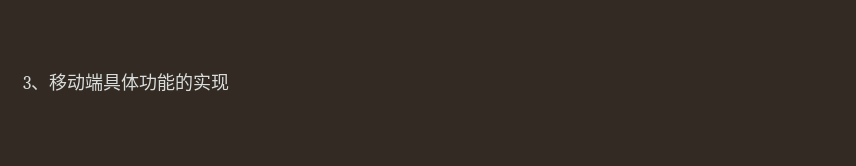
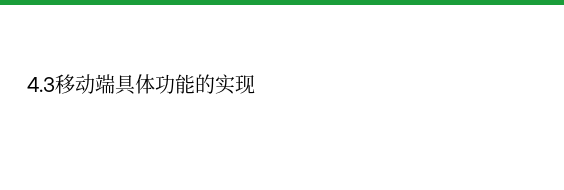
- 3、移动端具体功能的实现
+ 4.3移动端具体功能的实现

